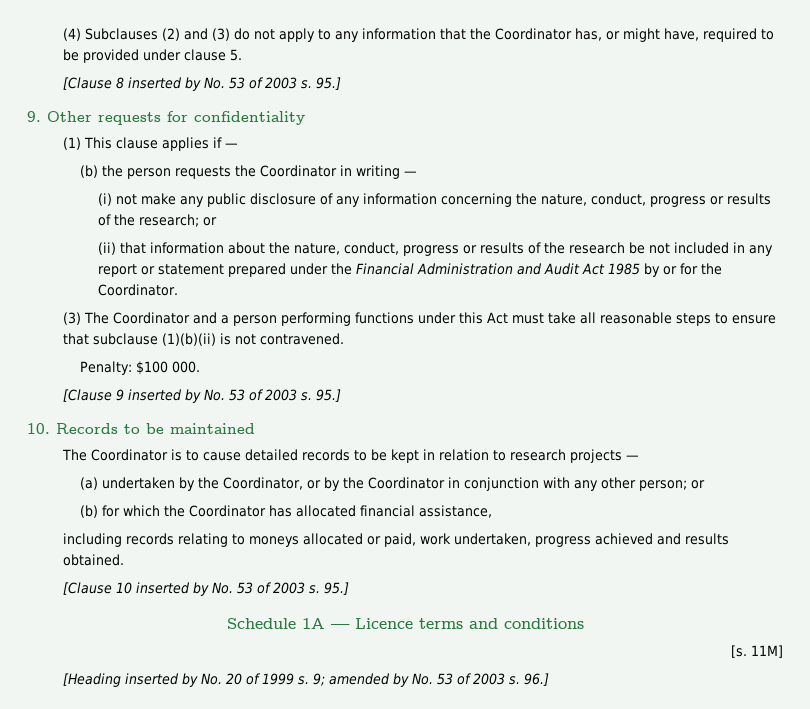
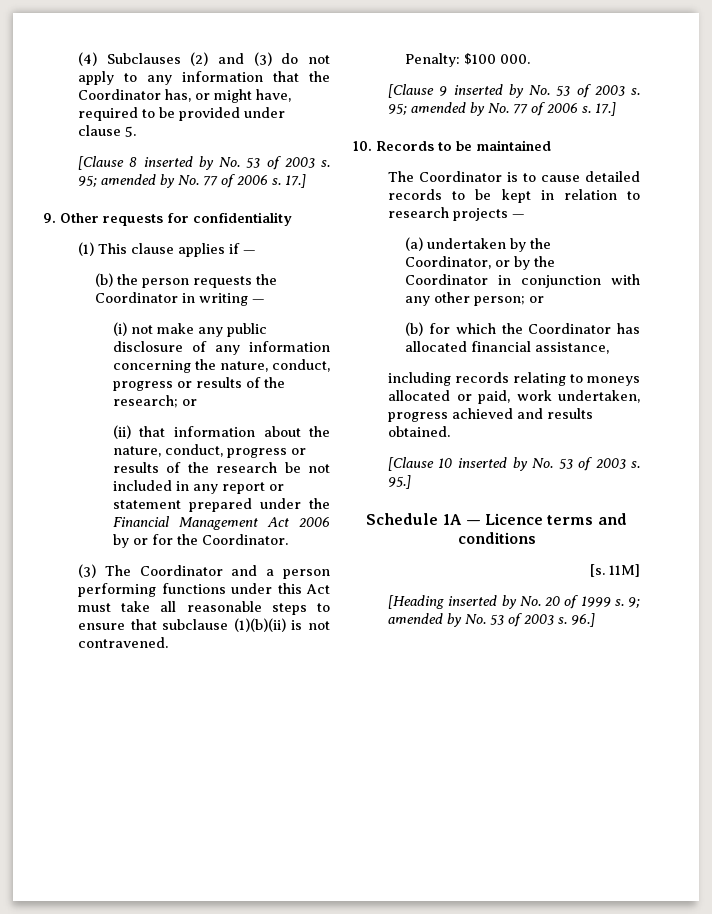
- [Clause 8 inserted by No. 53 of 2003 s. 95.]
+ [Clause 8 inserted by No. 53 of 2003 s. 95; amended by No. 77 of 2006 s. 17.]
- (ii) that information about the nature, conduct, progress or results of the research be not included in any report or statement prepared under the Financial Administration and Audit Act 1985 by or for the Coordinator.
+ (ii) that information about the nature, conduct, progress or results of the research be not included in any report or statement prepared under the Financial Management Act 2006 by or for the Coordinator.
- [Clause 9 inserted by No. 53 of 2003 s. 95.]
+ [Clause 9 inserted by No. 53 of 2003 s. 95; amended by No. 77 of 2006 s. 17.]

